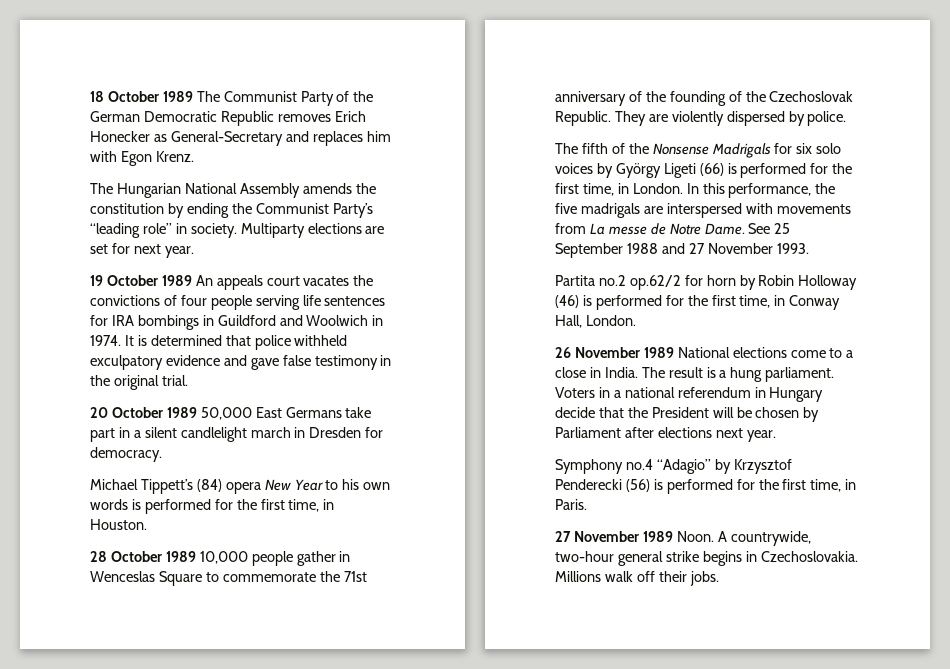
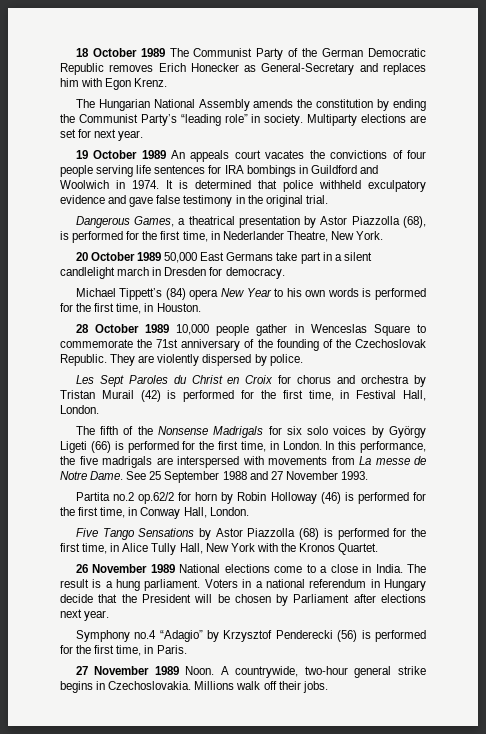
+ Dangerous Games, a theatrical presentation by Astor Piazzolla (68), is performed for the first time, in Nederlander Theatre, New York.
+ Les Sept Paroles du Christ en Croix for chorus and orchestra by Tristan Murail (42) is performed for the first time, in Festival Hall, London.
+ Five Tango Sensations by Astor Piazzolla (68) is performed for the first time, in Alice Tully Hall, New York with the Kronos Quartet.

